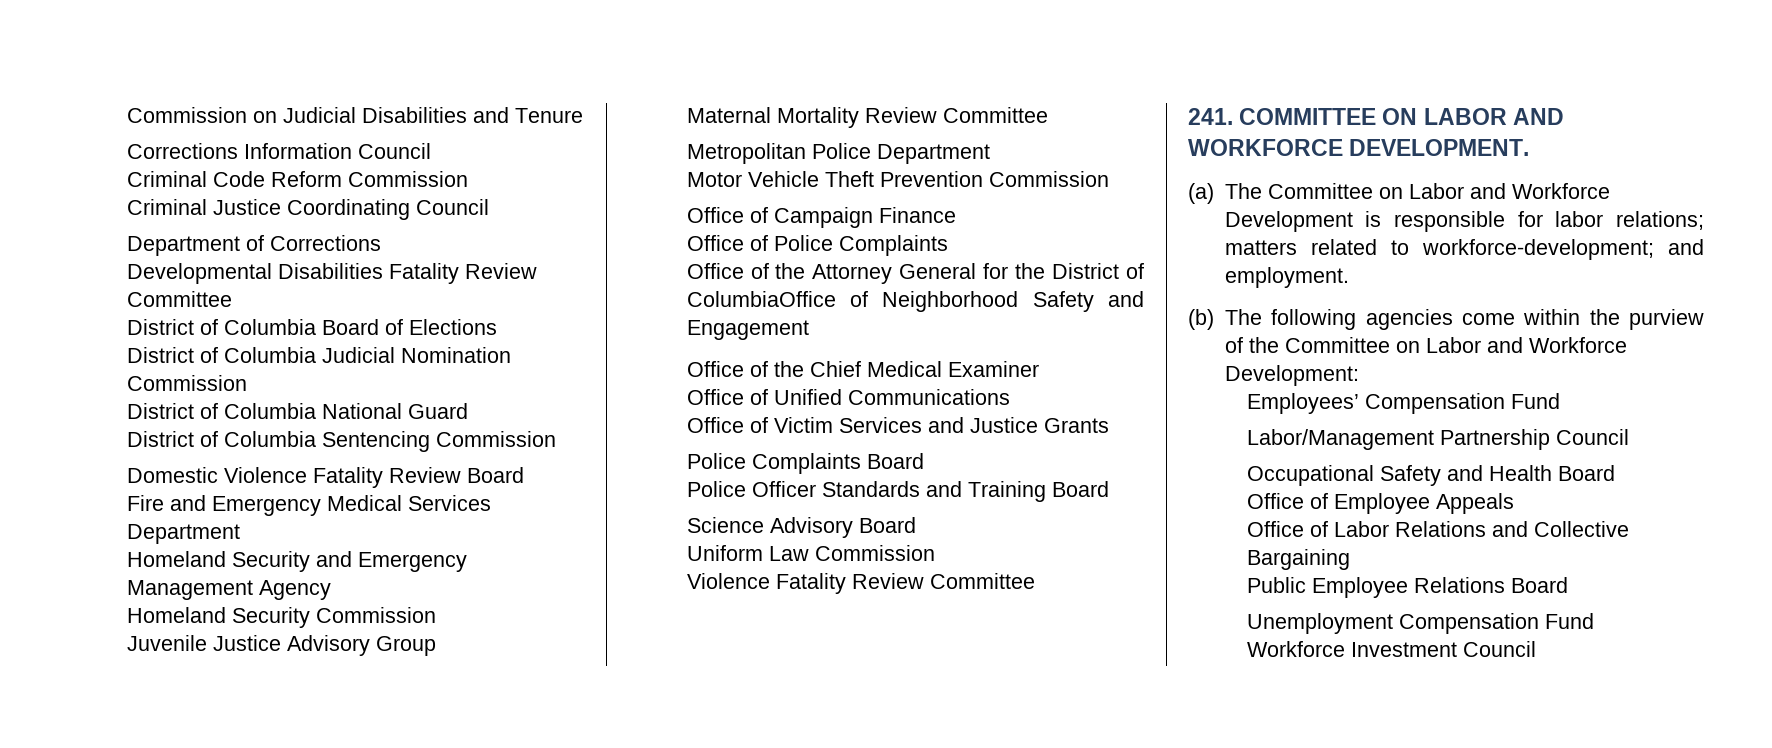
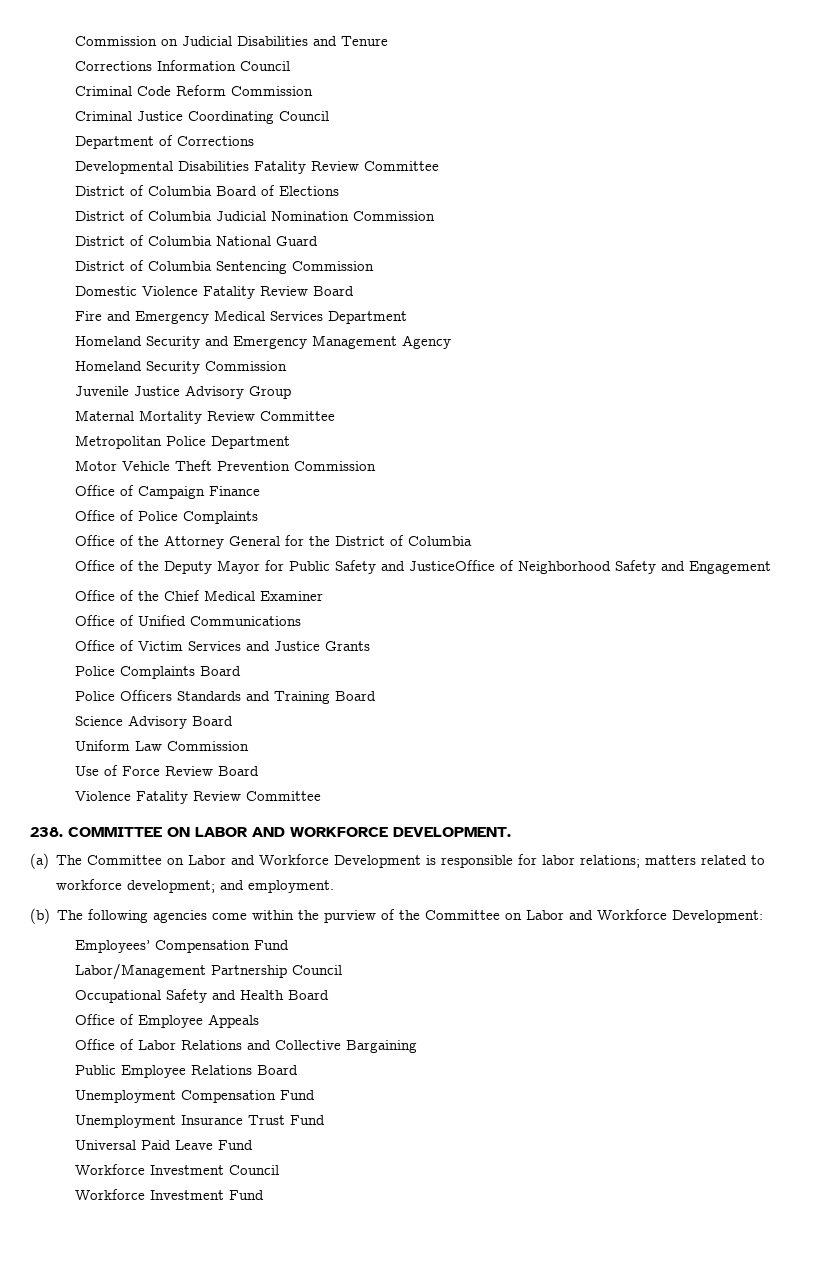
- Office of the Attorney General for the District of ColumbiaOffice of Neighborhood Safety and Engagement
+ Office of the Attorney General for the District of Columbia
+ Office of the Deputy Mayor for Public Safety and JusticeOffice of Neighborhood Safety and Engagement
- Police Officer Standards and Training Board
+ Police Officers Standards and Training Board
+ Use of Force Review Board
- 241. COMMITTEE ON LABOR AND WORKFORCE DEVELOPMENT.
+ 238. COMMITTEE ON LABOR AND WORKFORCE DEVELOPMENT.
- (a) The Committee on Labor and Workforce Development is responsible for labor relations; matters related to workforce-development; and employment.
+ (a) The Committee on Labor and Workforce Development is responsible for labor relations; matters related to workforce development; and employment.
+ Unemployment Insurance Trust Fund
+ Universal Paid Leave Fund
+ Workforce Investment Fund

